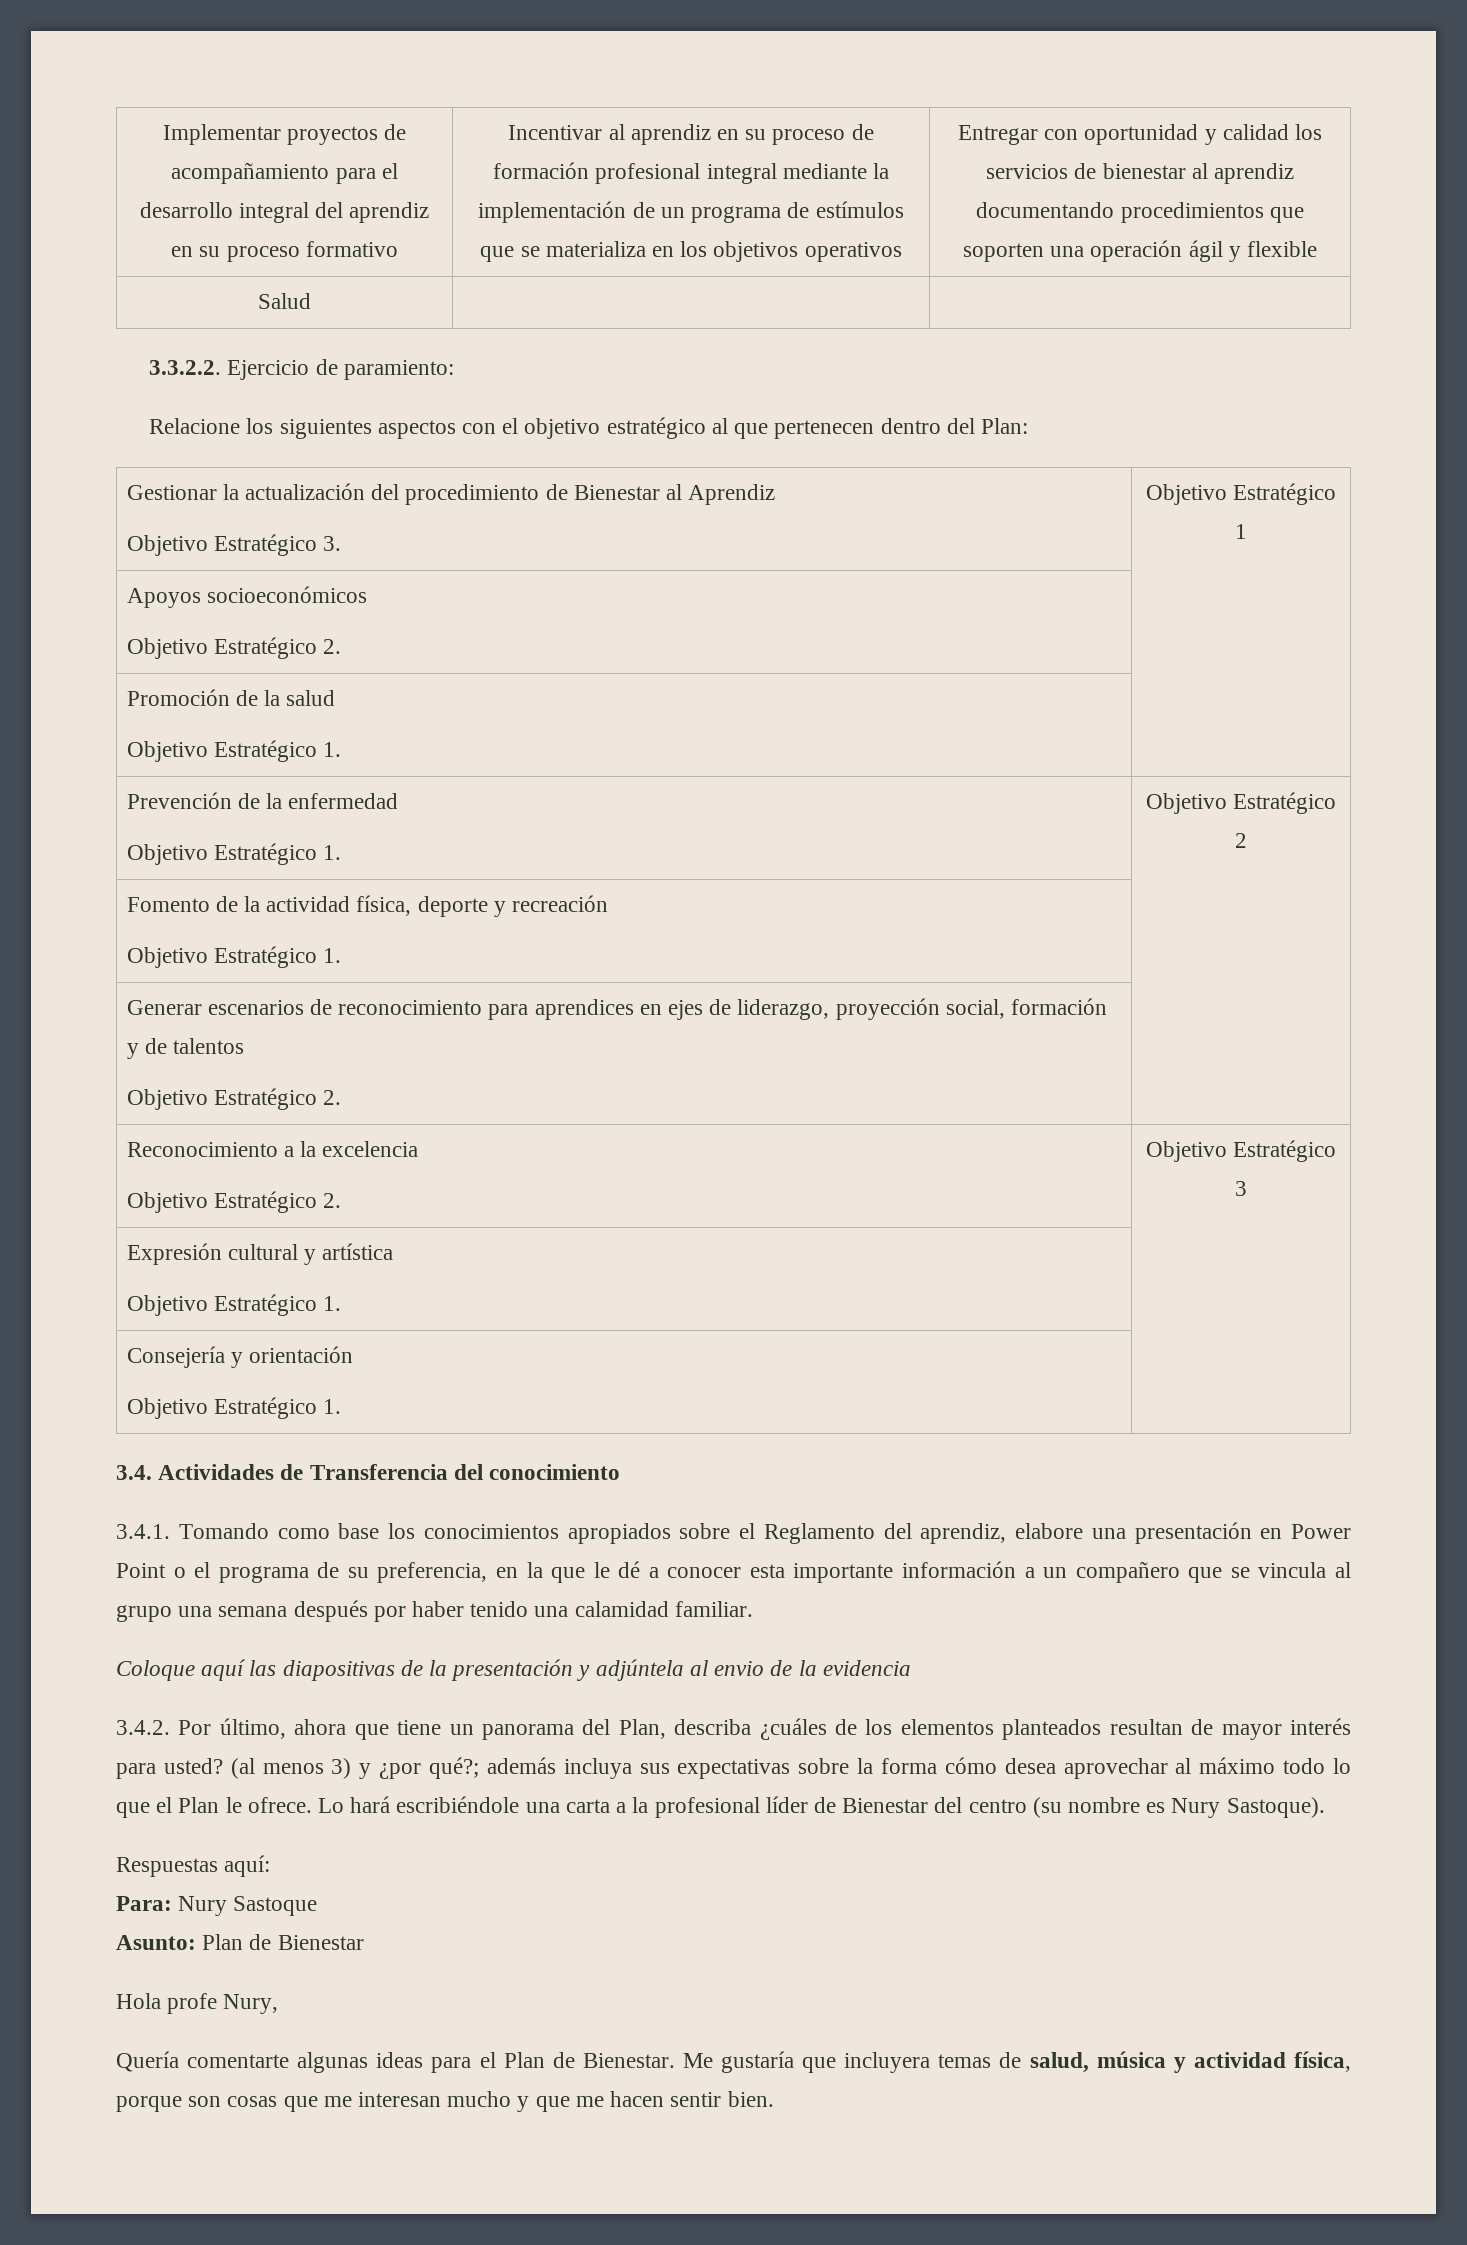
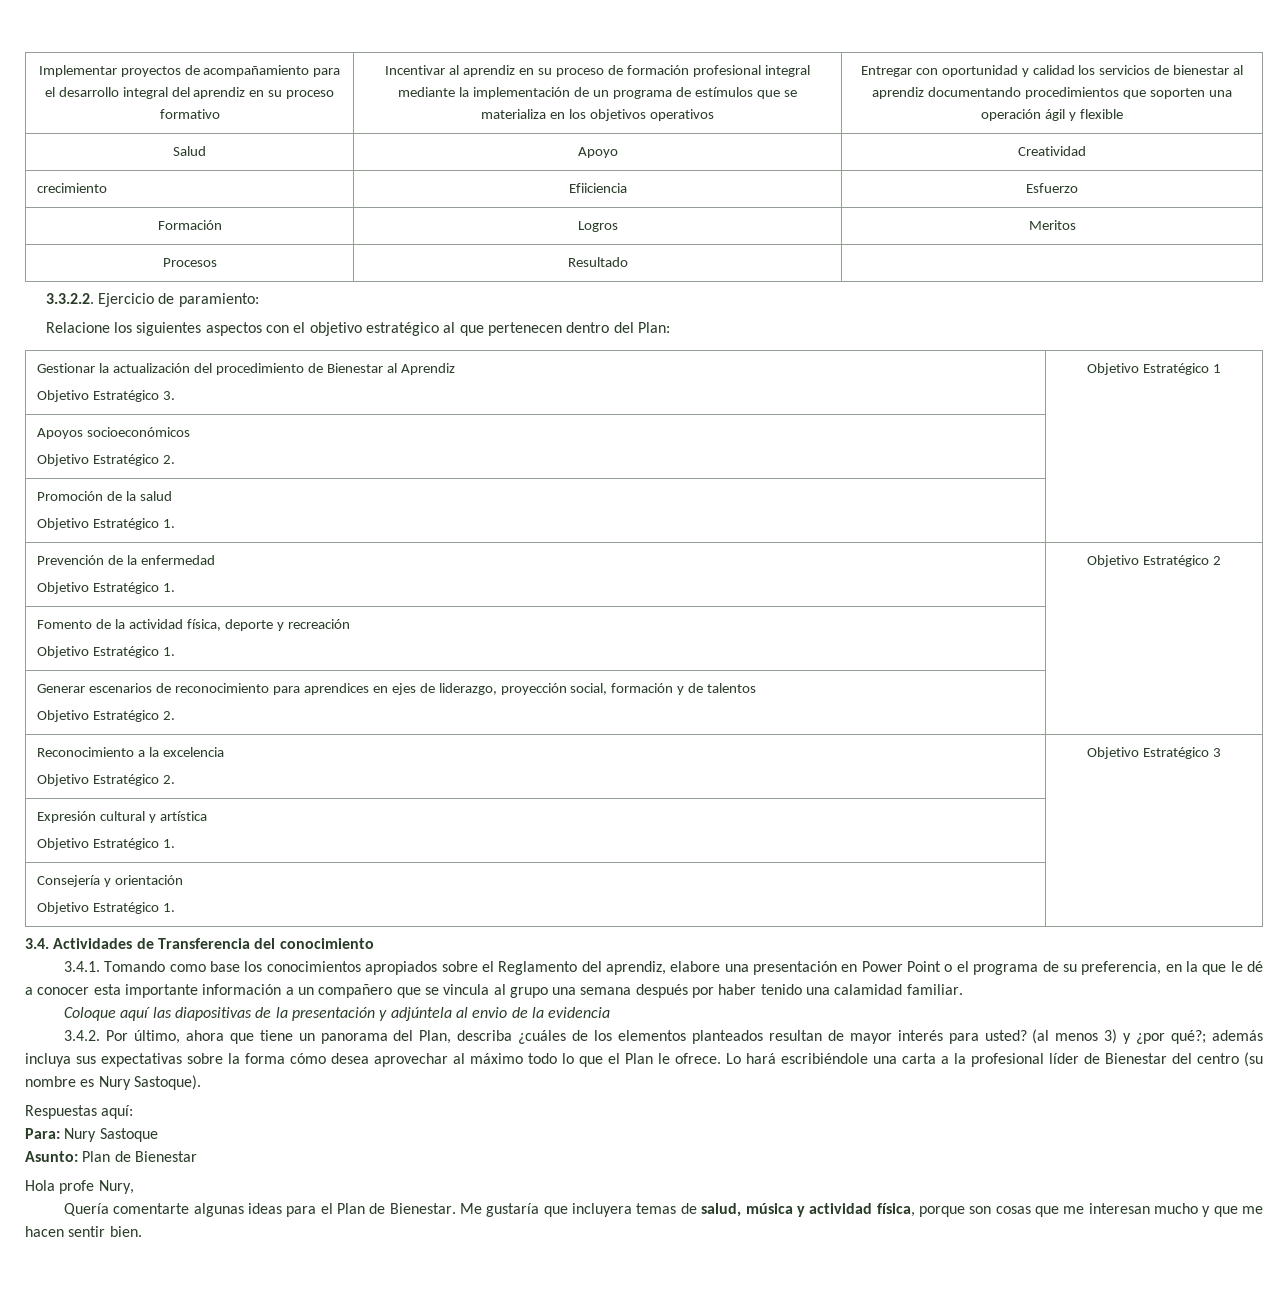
- Salud | |
+ Salud | Apoyo | Creatividad
+ crecimiento | Efiiciencia | Esfuerzo
+ Formación | Logros | Meritos
+ Procesos | Resultado |

